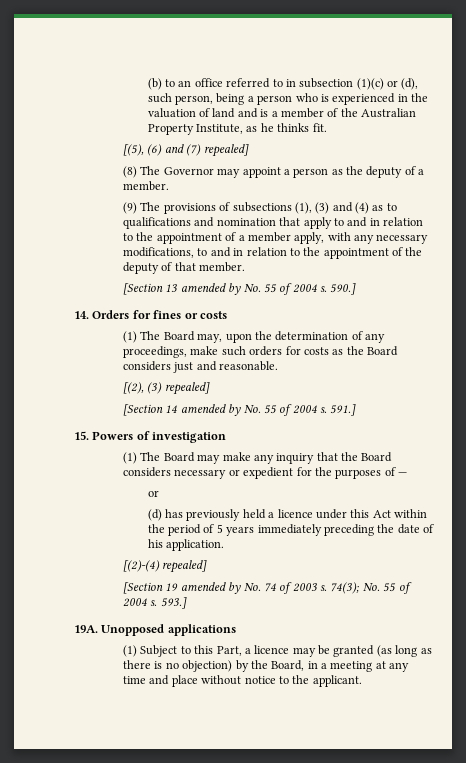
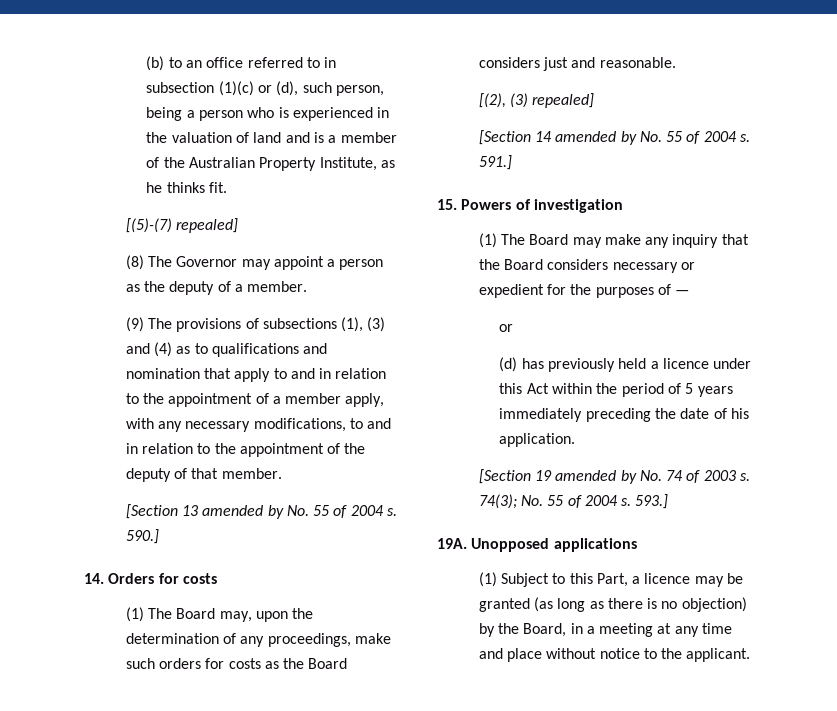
- [(5), (6) and (7) repealed]
+ [(5)-(7) repealed]
- 14. Orders for fines or costs
+ 14. Orders for costs
- [(2)-(4) repealed]

